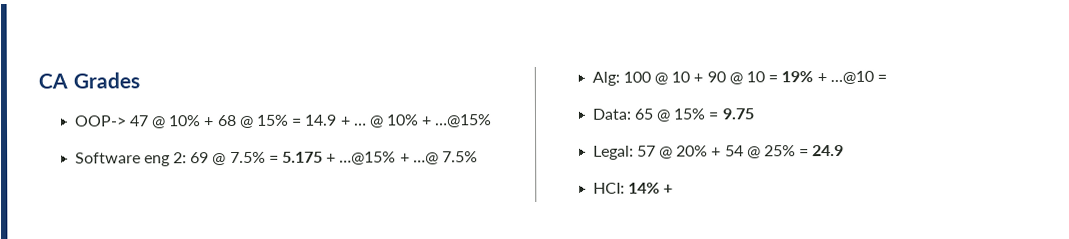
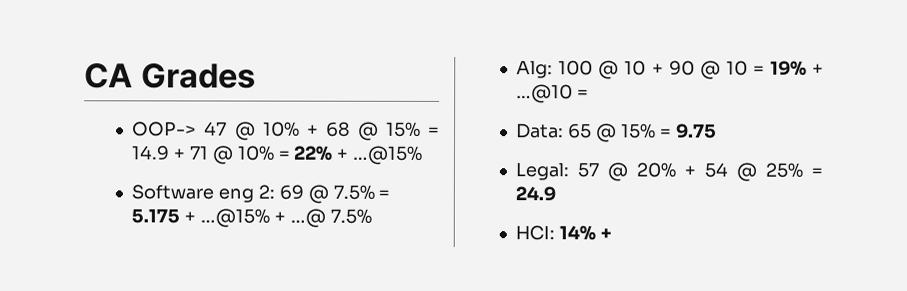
- OOP-> 47 @ 10% + 68 @ 15% = 14.9 + … @ 10% + …@15%
+ OOP-> 47 @ 10% + 68 @ 15% = 14.9 + 71 @ 10% = 22% + …@15%

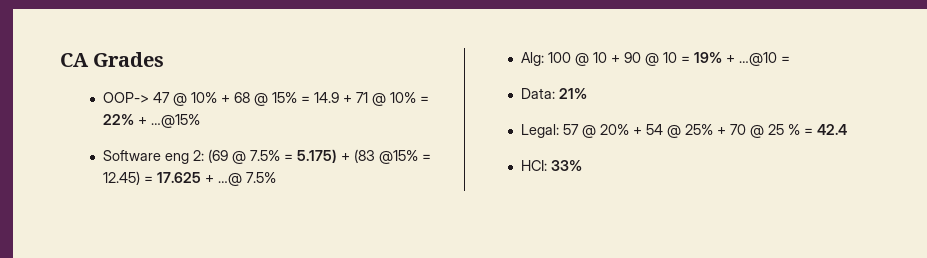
- Software eng 2: 69 @ 7.5% = 5.175 + …@15% + …@ 7.5%
+ Software eng 2: (69 @ 7.5% = 5.175) + (83 @15% = 12.45) = 17.625 + …@ 7.5%
- Data: 65 @ 15% = 9.75
+ Data: 21%
- Legal: 57 @ 20% + 54 @ 25% = 24.9
+ Legal: 57 @ 20% + 54 @ 25% + 70 @ 25 % = 42.4
- HCI: 14% +
+ HCI: 33%

